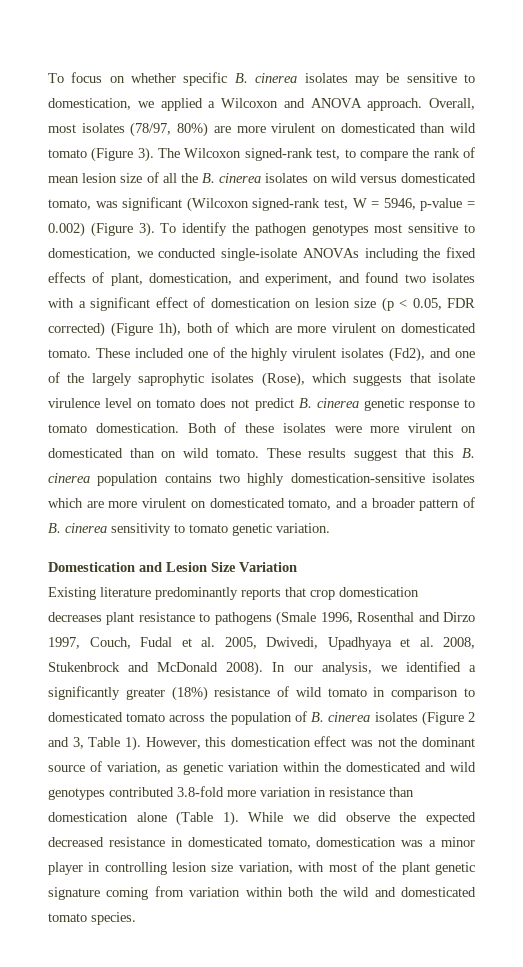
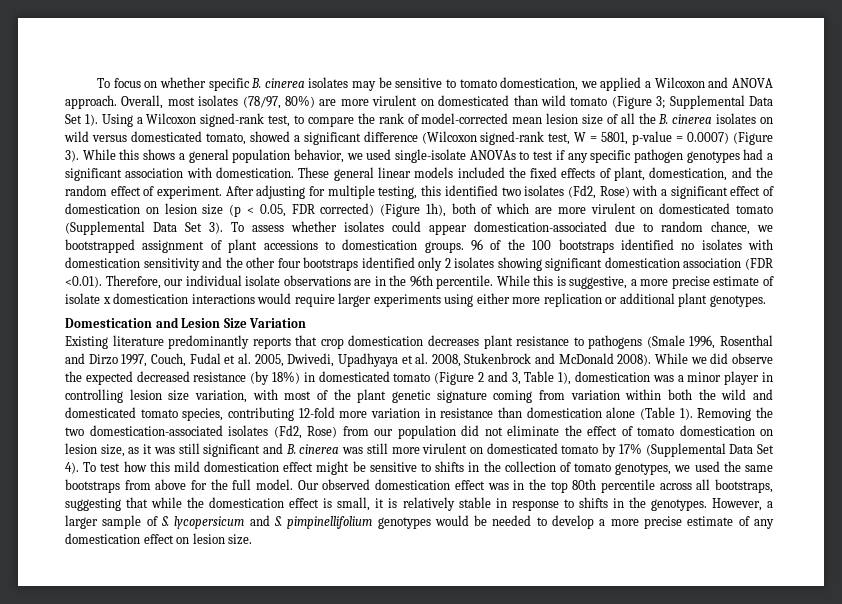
- To focus on whether specific B. cinerea isolates may be sensitive to domestication, we applied a Wilcoxon and ANOVA approach.
+ To focus on whether specific B. cinerea isolates may be sensitive to tomato domestication, we applied a Wilcoxon and ANOVA approach.
- Overall, most isolates (78/97, 80%) are more virulent on domesticated than wild tomato (Figure 3). The Wilcoxon signed-rank test, to compare the rank of mean lesion size of all the B. cinerea isolates on wild versus domesticated tomato, was significant (Wilcoxon signed-rank test, W = 5946, p-value = 0.002) (Figure 3). To identify the pathogen genotypes most sensitive to domestication, we conducted single-isolate ANOVAs including the fixed effects of plant, domestication, and experiment, and found two isolates with a significant effect of domestication on lesion size (p < 0.05, FDR corrected) (Figure 1h), both of which are more virulent on domesticated tomato. These included one of the highly virulent isolates (Fd2), and one of the largely saprophytic isolates (Rose), which suggests that isolate virulence level on tomato does not predict B. cinerea genetic response to tomato domestication. Both of these isolates were more virulent on domesticated than on wild tomato. These results suggest that this B. cinerea population contains two highly domestication-sensitive isolates which are more virulent on domesticated tomato, and a broader pattern of B. cinerea sensitivity to tomato genetic variation.
+ Overall, most isolates (78/97, 80%) are more virulent on domesticated than wild tomato (Figure 3; Supplemental Data Set 1). Using a Wilcoxon signed-rank test, to compare the rank of model-corrected mean lesion size of all the B. cinerea isolates on wild versus domesticated tomato, showed a significant difference (Wilcoxon signed-rank test, W = 5801, p-value = 0.0007) (Figure 3). While this shows a general population behavior, we used single-isolate ANOVAs to test if any specific pathogen genotypes had a significant association with domestication. These general linear models included the fixed effects of plant, domestication, and the random effect of experiment. After adjusting for multiple testing, this identified two isolates (Fd2, Rose) with a significant effect of domestication on lesion size (p < 0.05, FDR corrected) (Figure 1h), both of which are more virulent on domesticated tomato (Supplemental Data Set 3). To assess whether isolates could appear domestication-associated due to random chance, we bootstrapped assignment of plant accessions to domestication groups. 96 of the 100 bootstraps identified no isolates with domestication sensitivity and the other four bootstraps identified only 2 isolates showing significant domestication association (FDR <0.01). Therefore, our individual isolate observations are in the 96th percentile. While this is suggestive, a more precise estimate of isolate x domestication interactions would require larger experiments using either more replication or additional plant genotypes.
- In our analysis, we identified a significantly greater (18%) resistance of wild tomato in comparison to domesticated tomato across the population of B. cinerea isolates (Figure 2 and 3, Table 1). However, this domestication effect was not the dominant source of variation, as genetic variation within the domesticated and wild genotypes contributed 3.8-fold more variation in resistance than domestication alone (Table 1).
- While we did observe the expected decreased resistance in domesticated tomato, domestication was a minor player in controlling lesion size variation, with most of the plant genetic signature coming from variation within both the wild and domesticated tomato species.
+ While we did observe the expected decreased resistance (by 18%) in domesticated tomato (Figure 2 and 3, Table 1), domestication was a minor player in controlling lesion size variation, with most of the plant genetic signature coming from variation within both the wild and domesticated tomato species, contributing 12-fold more variation in resistance than domestication alone (Table 1). Removing the two domestication-associated isolates (Fd2, Rose) from our population did not eliminate the effect of tomato domestication on lesion size, as it was still significant and B. cinerea was still more virulent on domesticated tomato by 17% (Supplemental Data Set 4). To test how this mild domestication effect might be sensitive to shifts in the collection of tomato genotypes, we used the same bootstraps from above for the full model. Our observed domestication effect was in the top 80th percentile across all bootstraps, suggesting that while the domestication effect is small, it is relatively stable in response to shifts in the genotypes. However, a larger sample of S. lycopersicum and S. pimpinellifolium genotypes would be needed to develop a more precise estimate of any domestication effect on lesion size.

